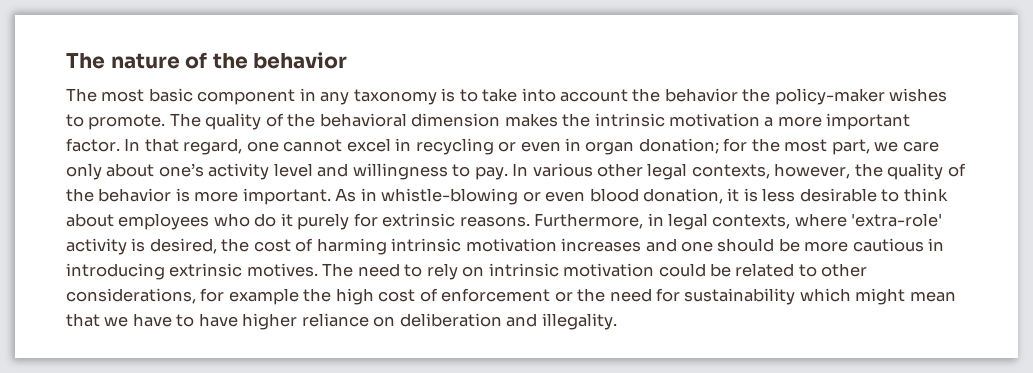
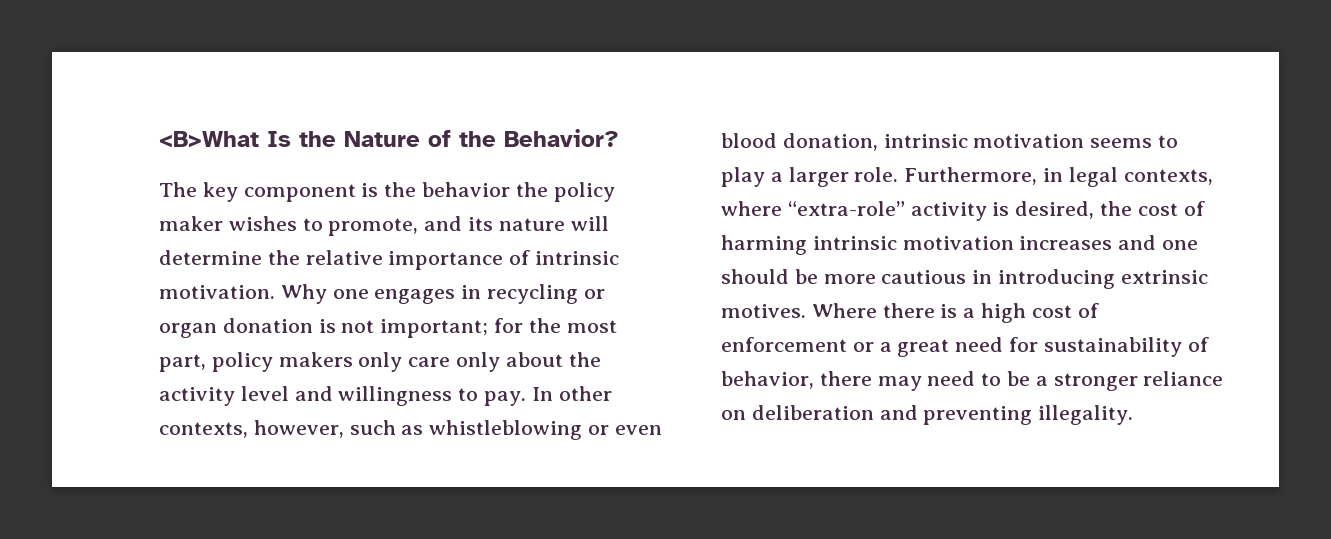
- The nature of the behavior
- The most basic component in any taxonomy is to take into account the behavior the policy-maker wishes to promote. The quality of the behavioral dimension makes the intrinsic motivation a more important factor. In that regard, one cannot excel in recycling or even in organ donation; for the most part, we care only about one’s activity level and willingness to pay.
+ <B>What Is the Nature of the Behavior?
+ The key component is the behavior the policy maker wishes to promote, and its nature will determine the relative importance of intrinsic motivation. Why one engages in recycling or organ donation is not important; for the most part, policy makers only care only about the activity level and willingness to pay.
- In various other legal contexts, however, the quality of the behavior is more important. As in whistle-blowing or even blood donation, it is less desirable to think about employees who do it purely for extrinsic reasons.
+ In other contexts, however, such as whistleblowing or even blood donation, intrinsic motivation seems to play a larger role.
- Furthermore, in legal contexts, where 'extra-role' activity is desired, the cost of harming intrinsic motivation increases and one should be more cautious in introducing extrinsic motives.
+ Furthermore, in legal contexts, where “extra-role” activity is desired, the cost of harming intrinsic motivation increases and one should be more cautious in introducing extrinsic motives.
- The need to rely on intrinsic motivation could be related to other considerations, for example the high cost of enforcement or the need for sustainability which might mean that we have to have higher reliance on deliberation and illegality.
+ Where there is a high cost of enforcement or a great need for sustainability of behavior, there may need to be a stronger reliance on deliberation and preventing illegality.

